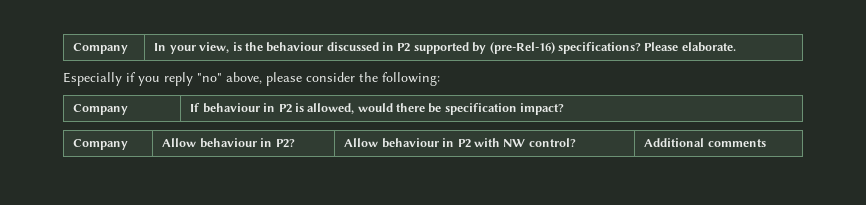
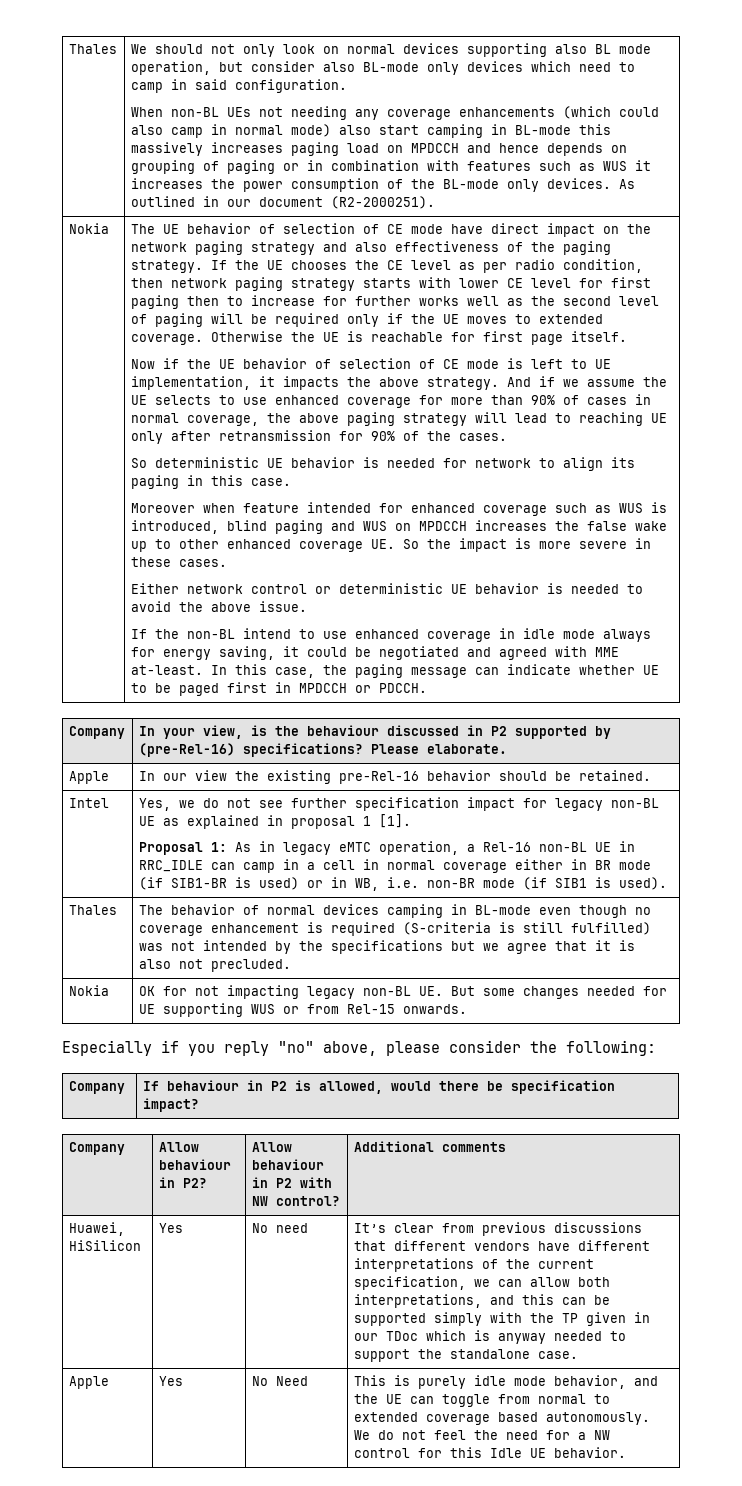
+ Thales | We should not only look on normal devices supporting also BL mode operation, but consider also BL-mode only devices which need to camp in said configuration.
+ When non-BL UEs not needing any coverage enhancements (which could also camp in normal mode) also start camping in BL-mode this massively increases paging load on MPDCCH and hence depends on grouping of paging or in combination with features such as WUS it increases the power consumption of the BL-mode only devices. As outlined in our document (R2-2000251).
+ Nokia | The UE behavior of selection of CE mode have direct impact on the network paging strategy and also effectiveness of the paging strategy. If the UE chooses the CE level as per radio condition, then network paging strategy starts with lower CE level for first paging then to increase for further works well as the second level of paging will be required only if the UE moves to extended coverage. Otherwise the UE is reachable for first page itself.
+ Now if the UE behavior of selection of CE mode is left to UE implementation, it impacts the above strategy. And if we assume the UE selects to use enhanced coverage for more than 90% of cases in normal coverage, the above paging strategy will lead to reaching UE only after retransmission for 90% of the cases.
+ So deterministic UE behavior is needed for network to align its paging in this case.
+ Moreover when feature intended for enhanced coverage such as WUS is introduced, blind paging and WUS on MPDCCH increases the false wake up to other enhanced coverage UE. So the impact is more severe in these cases.
+ Either network control or deterministic UE behavior is needed to avoid the above issue.
+ If the non-BL intend to use enhanced coverage in idle mode always for energy saving, it could be negotiated and agreed with MME at-least. In this case, the paging message can indicate whether UE to be paged first in MPDCCH or PDCCH.
+ Apple | In our view the existing pre-Rel-16 behavior should be retained.
+ Intel | Yes, we do not see further specification impact for legacy non-BL UE as explained in proposal 1 [1].
+ Proposal 1: As in legacy eMTC operation, a Rel-16 non-BL UE in RRC_IDLE can camp in a cell in normal coverage either in BR mode (if SIB1-BR is used) or in WB, i.e. non-BR mode (if SIB1 is used).
+ Thales | The behavior of normal devices camping in BL-mode even though no coverage enhancement is required (S-criteria is still fulfilled) was not intended by the specifications but we agree that it is also not precluded.
+ Nokia | OK for not impacting legacy non-BL UE. But some changes needed for UE supporting WUS or from Rel-15 onwards.
+ Huawei, HiSilicon | Yes | No need | It’s clear from previous discussions that different vendors have different interpretations of the current specification, we can allow both interpretations, and this can be supported simply with the TP given in our TDoc which is anyway needed to support the standalone case.
+ Apple | Yes | No Need | This is purely idle mode behavior, and the UE can toggle from normal to extended coverage based autonomously. We do not feel the need for a NW control for this Idle UE behavior.

